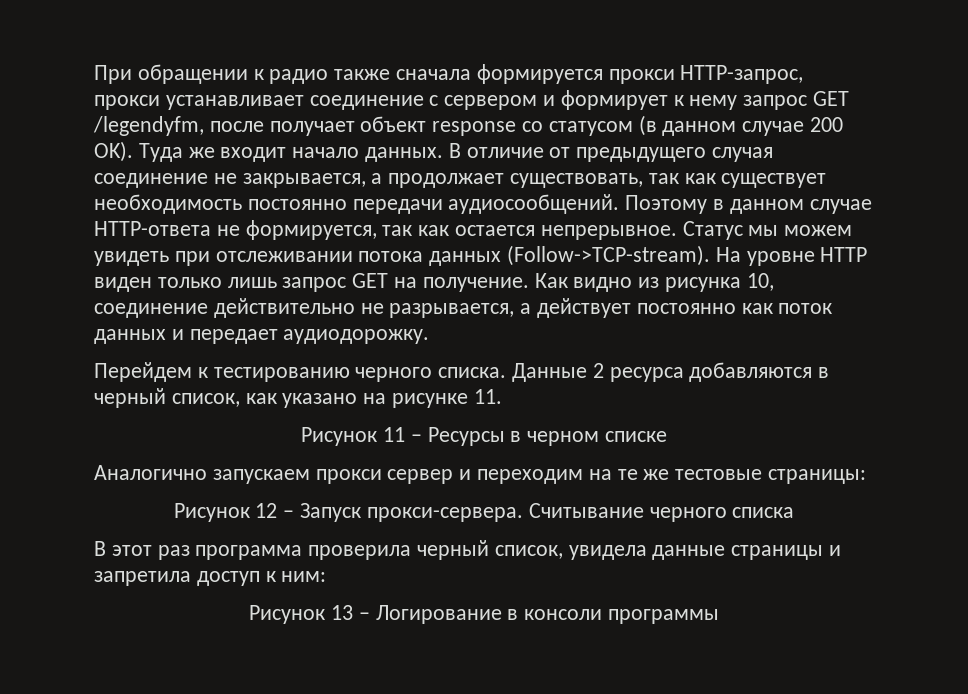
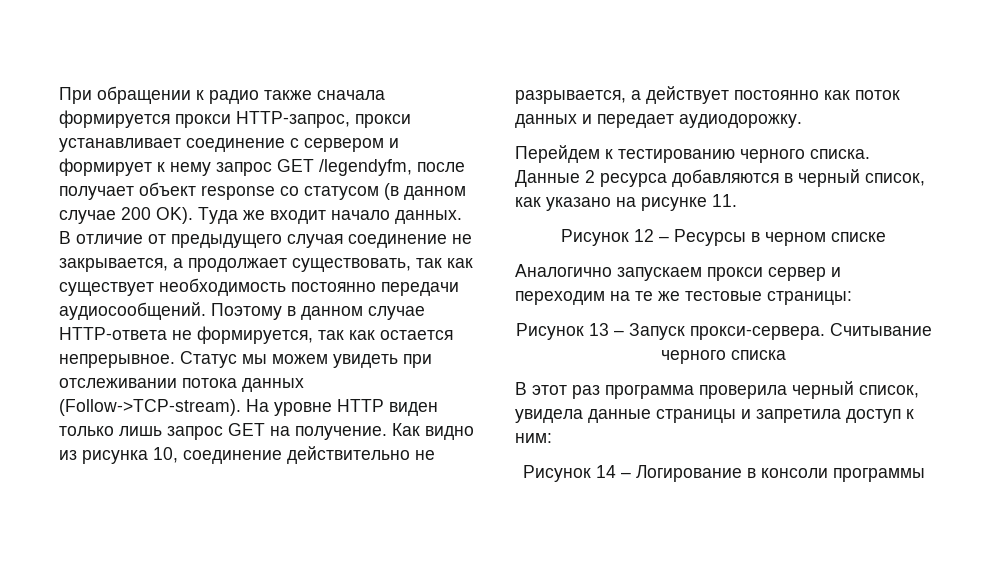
- Рисунок 11 – Ресурсы в черном списке
+ Рисунок 12 – Ресурсы в черном списке
- Рисунок 12 – Запуск прокси-сервера.
+ Рисунок 13 – Запуск прокси-сервера.
- Рисунок 13 – Логирование в консоли программы
+ Рисунок 14 – Логирование в консоли программы

